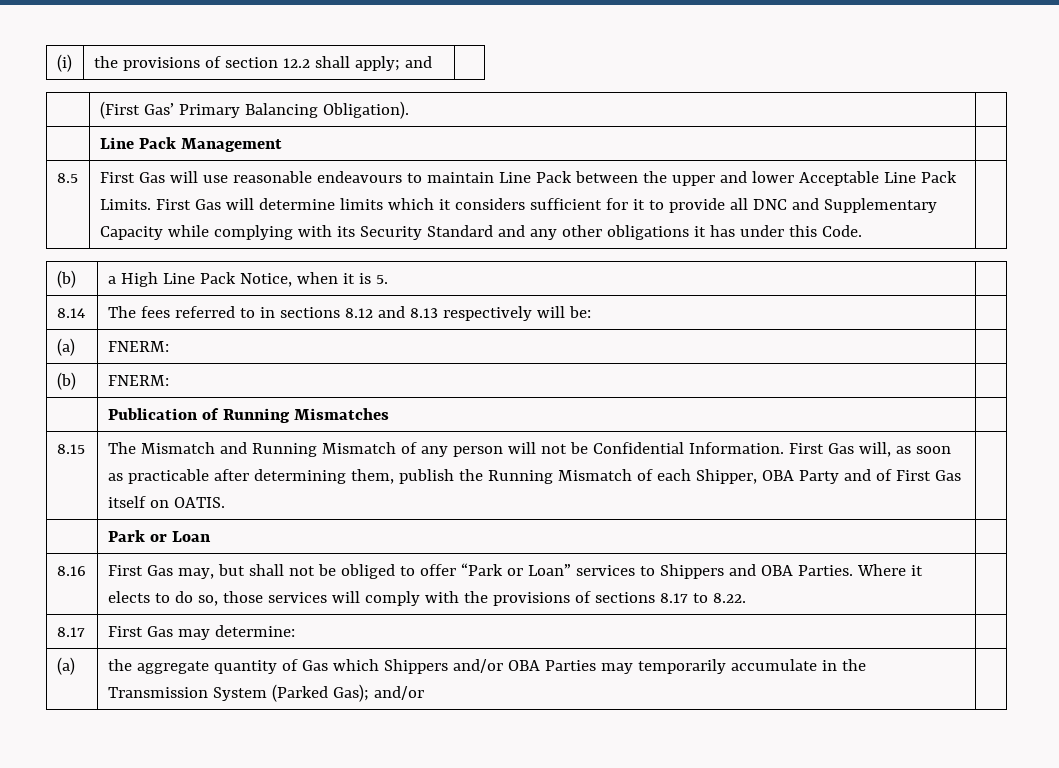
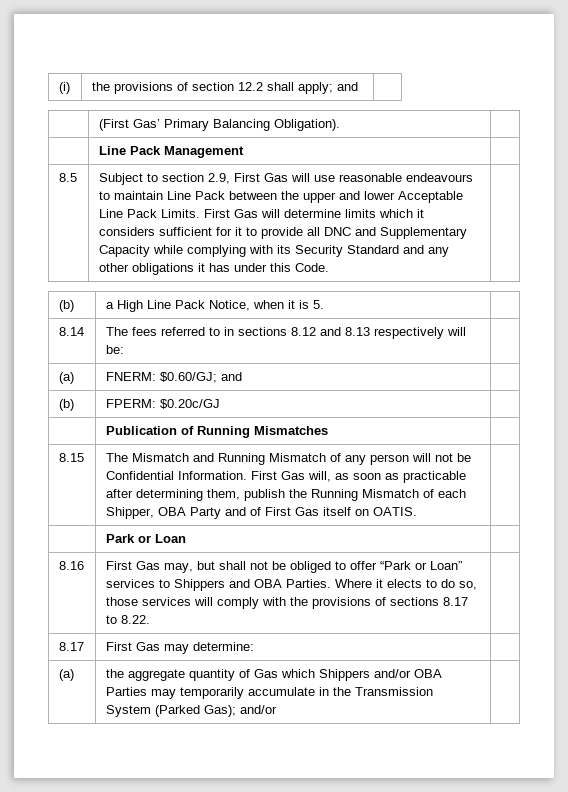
- First Gas will use reasonable endeavours to maintain Line Pack between the upper and lower Acceptable Line Pack Limits.
+ Subject to section 2.9, First Gas will use reasonable endeavours to maintain Line Pack between the upper and lower Acceptable Line Pack Limits.
- (a) | FNERM: |
- (b) | FNERM: |
+ (a) | FNERM: $0.60/GJ; and |
+ (b) | FPERM: $0.20c/GJ |

